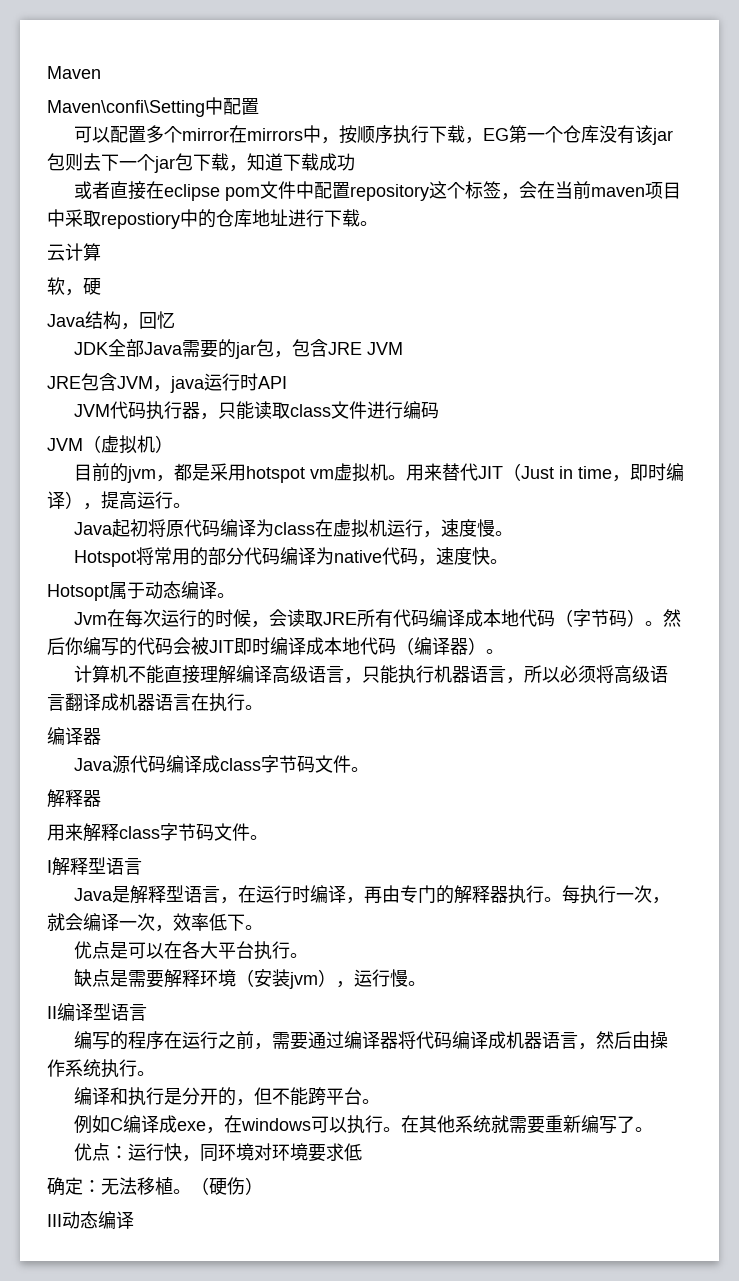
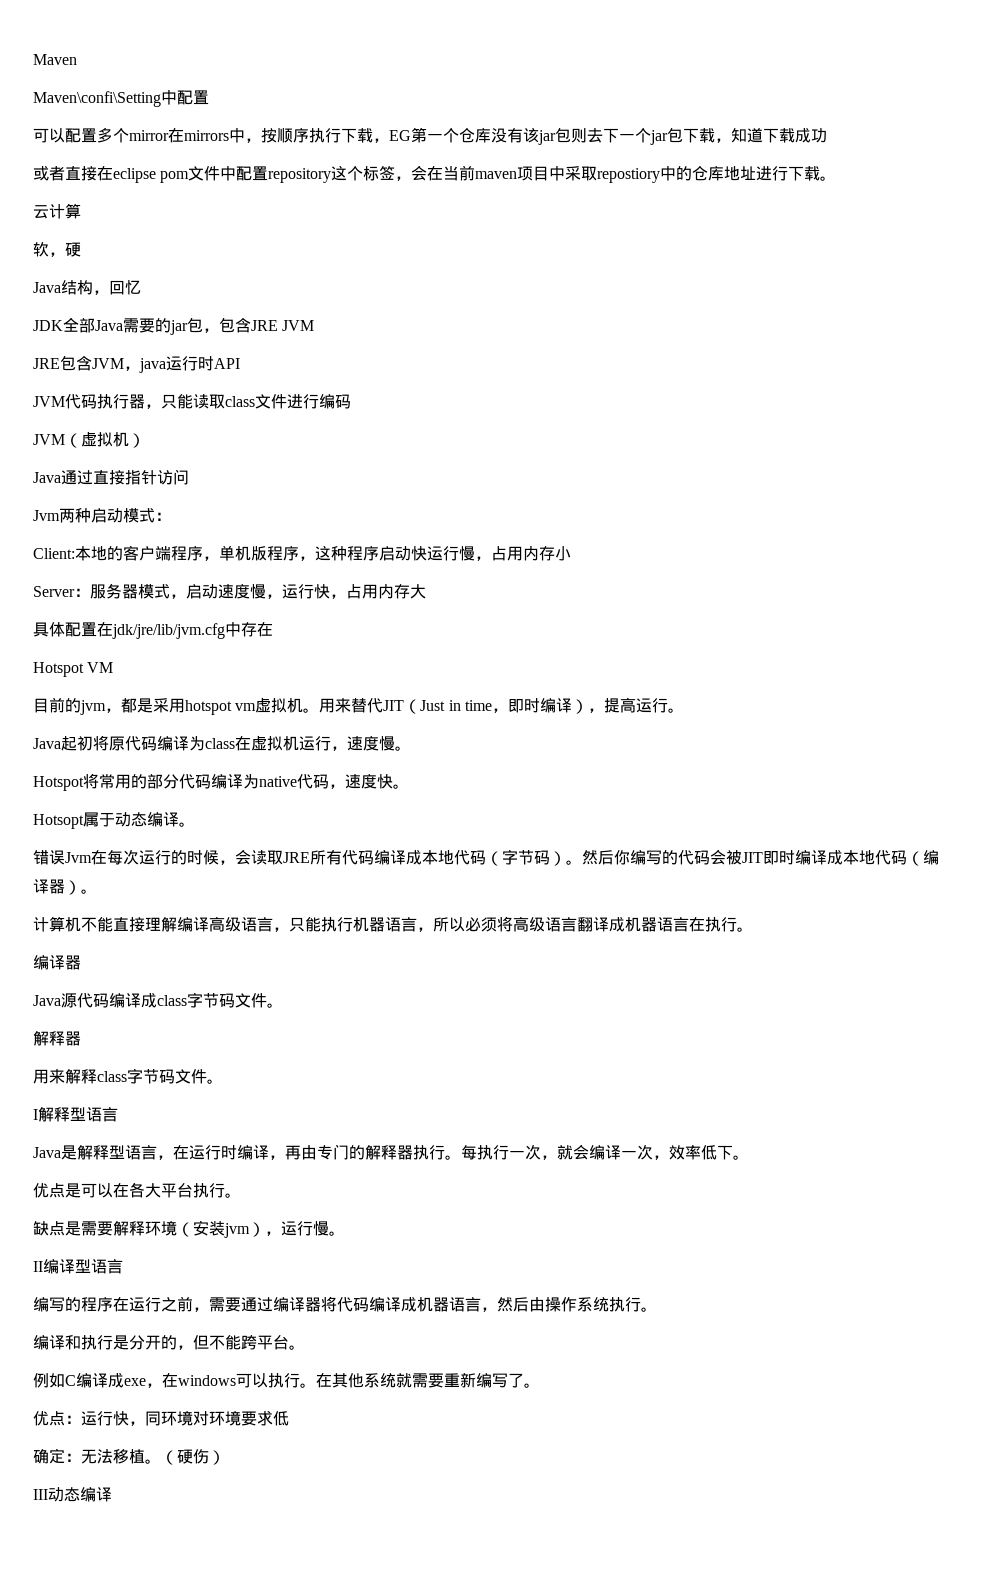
+ Java通过直接指针访问
+ Jvm两种启动模式：
+ Client:本地的客户端程序，单机版程序，这种程序启动快运行慢，占用内存小
+ Server：服务器模式，启动速度慢，运行快，占用内存大
+ 具体配置在jdk/jre/lib/jvm.cfg中存在
+ Hotspot VM
- Jvm在每次运行的时候，会读取JRE所有代码编译成本地代码（字节码）。
+ 错误Jvm在每次运行的时候，会读取JRE所有代码编译成本地代码（字节码）。

